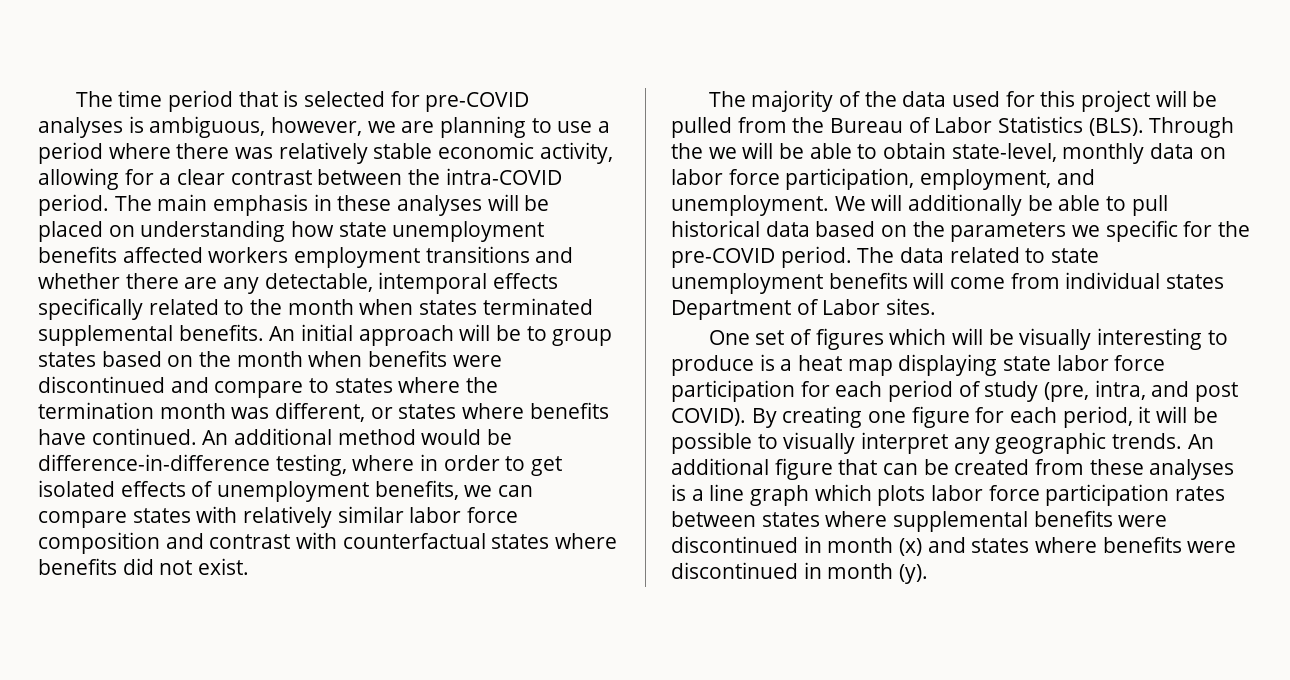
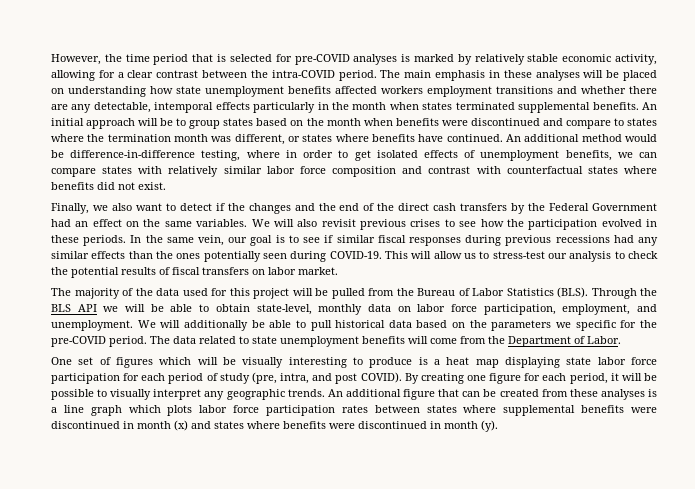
- The time period that is selected for pre-COVID analyses is ambiguous, however, we are planning to use a period where there was relatively stable economic activity, allowing for a clear contrast between the intra-COVID period.
+ However, the time period that is selected for pre-COVID analyses is marked by relatively stable economic activity, allowing for a clear contrast between the intra-COVID period.
- The main emphasis in these analyses will be placed on understanding how state unemployment benefits affected workers employment transitions and whether there are any detectable, intemporal effects specifically related to the month when states terminated supplemental benefits.
+ The main emphasis in these analyses will be placed on understanding how state unemployment benefits affected workers employment transitions and whether there are any detectable, intemporal effects particularly in the month when states terminated supplemental benefits.
+ Finally, we also want to detect if the changes and the end of the direct cash transfers by the Federal Government had an effect on the same variables. We will also revisit previous crises to see how the participation evolved in these periods. In the same vein, our goal is to see if similar fiscal responses during previous recessions had any similar effects than the ones potentially seen during COVID-19. This will allow us to stress-test our analysis to check the potential results of fiscal transfers on labor market.
- Through the we will be able to obtain state-level, monthly data on labor force participation, employment, and unemployment.
+ Through the BLS API we will be able to obtain state-level, monthly data on labor force participation, employment, and unemployment.
- The data related to state unemployment benefits will come from individual states Department of Labor sites.
+ The data related to state unemployment benefits will come from the Department of Labor.

